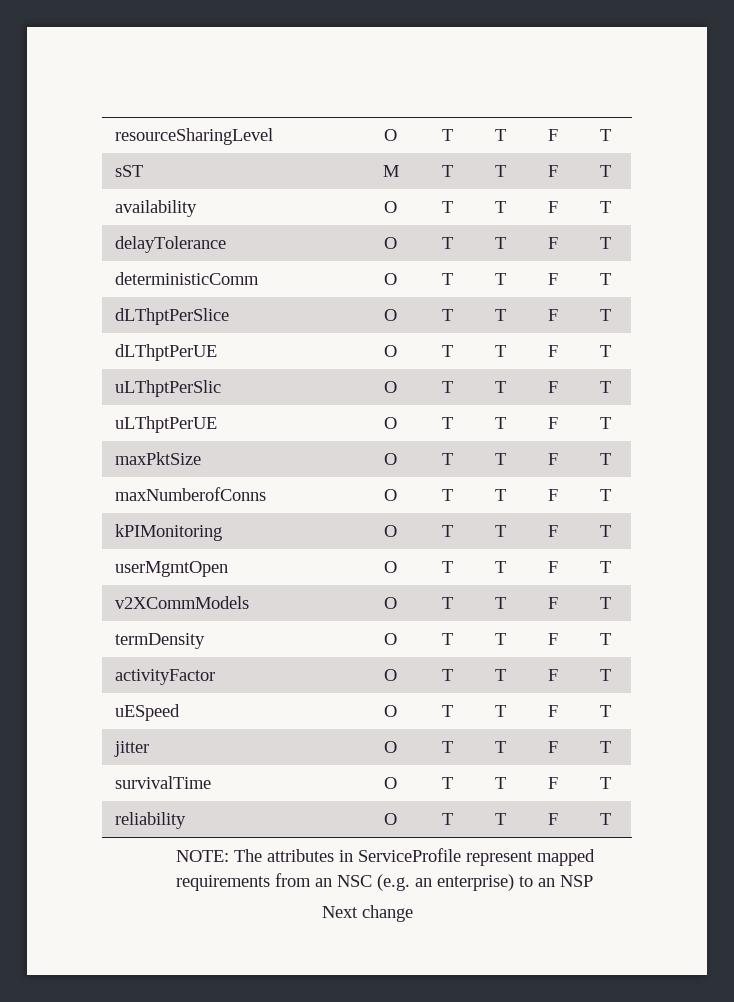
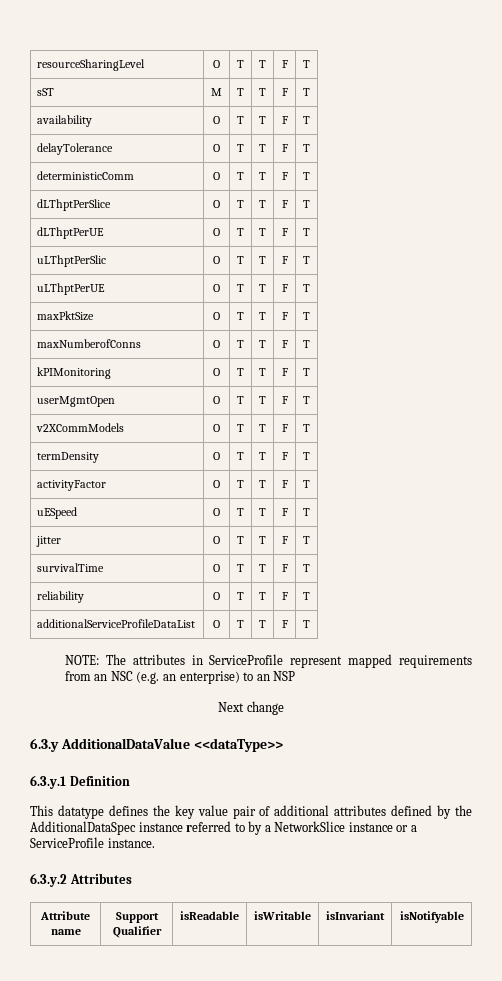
+ additionalServiceProfileDataList | O | T | T | F | T
+ 6.3.y AdditionalDataValue <<dataType>>
+ 6.3.y.1 Definition
+ This datatype defines the key value pair of additional attributes defined by the AdditionalDataSpec instance referred to by a NetworkSlice instance or a ServiceProfile instance.
+ 6.3.y.2 Attributes
+ Attribute name | Support Qualifier | isReadable | isWritable | isInvariant | isNotifyable

